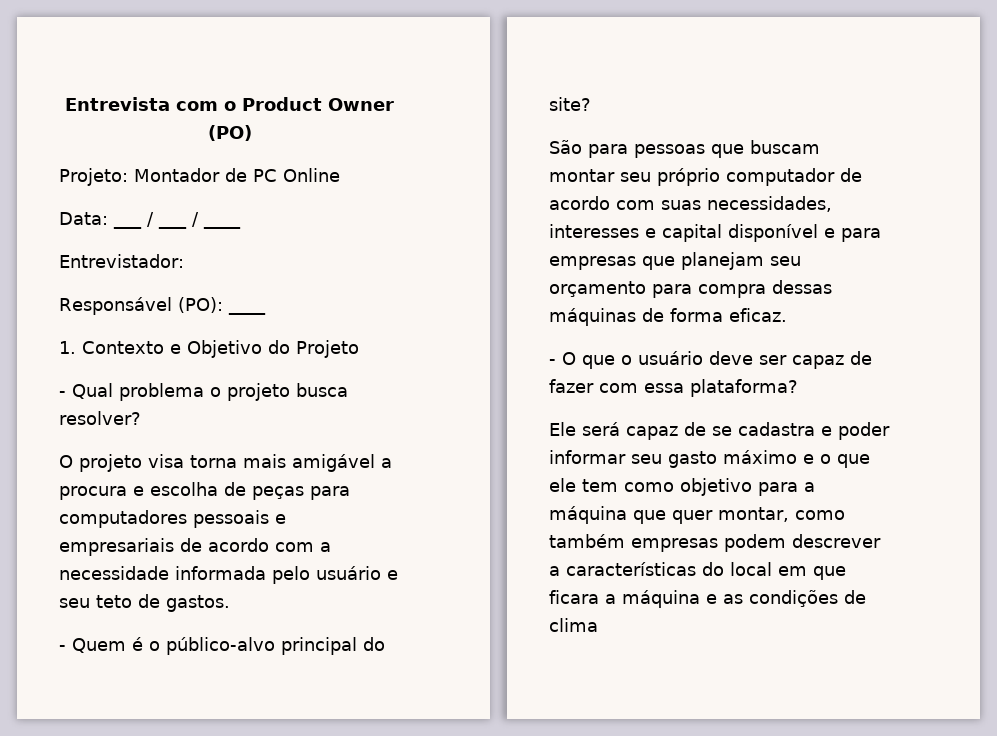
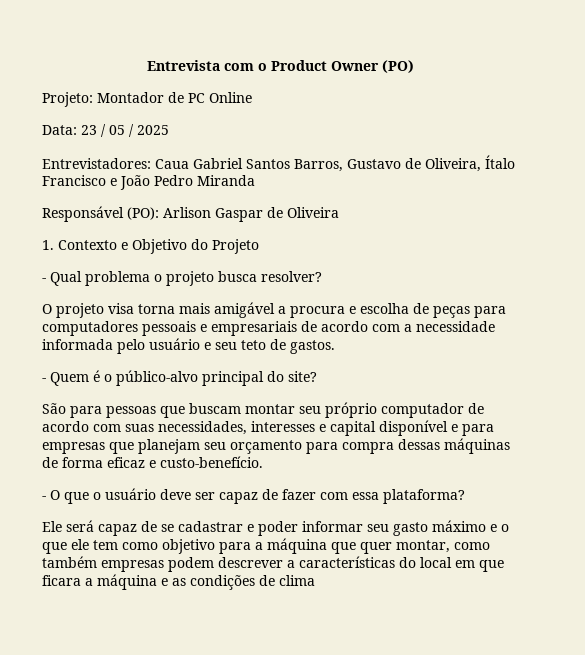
- Data: ___ / ___ / ____
- Entrevistador:
- Responsável (PO): ____
+ Data: 23 / 05 / 2025
+ Entrevistadores: Caua Gabriel Santos Barros, Gustavo de Oliveira, Ítalo Francisco e João Pedro Miranda
+ Responsável (PO): Arlison Gaspar de Oliveira
- São para pessoas que buscam montar seu próprio computador de acordo com suas necessidades, interesses e capital disponível e para empresas que planejam seu orçamento para compra dessas máquinas de forma eficaz.
+ São para pessoas que buscam montar seu próprio computador de acordo com suas necessidades, interesses e capital disponível e para empresas que planejam seu orçamento para compra dessas máquinas de forma eficaz e custo-benefício.
- Ele será capaz de se cadastra e poder informar seu gasto máximo e o que ele tem como objetivo para a máquina que quer montar, como também empresas podem descrever a características do local em que ficara a máquina e as condições de clima
+ Ele será capaz de se cadastrar e poder informar seu gasto máximo e o que ele tem como objetivo para a máquina que quer montar, como também empresas podem descrever a características do local em que ficara a máquina e as condições de clima

